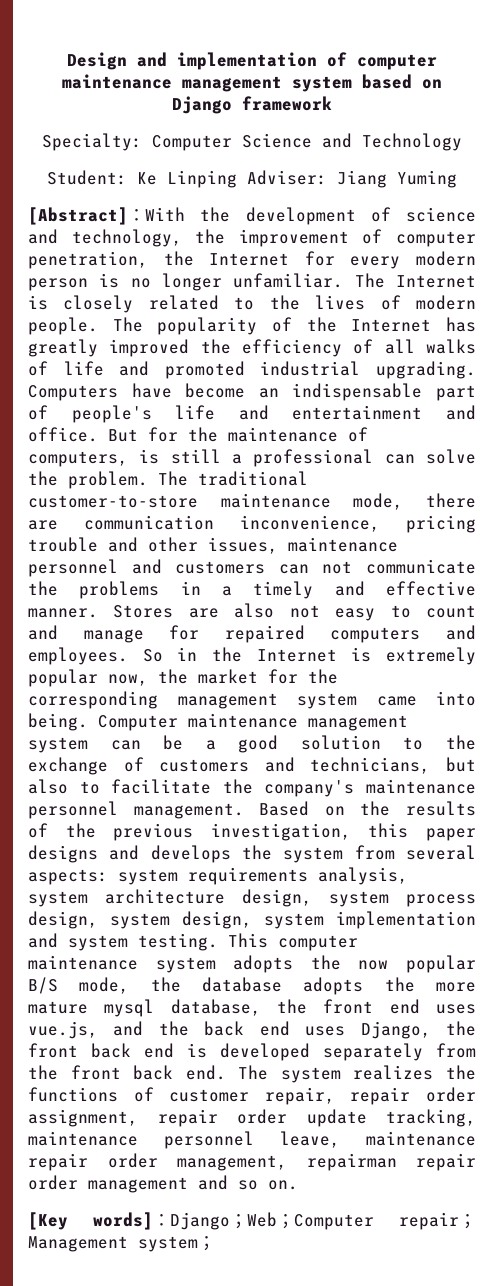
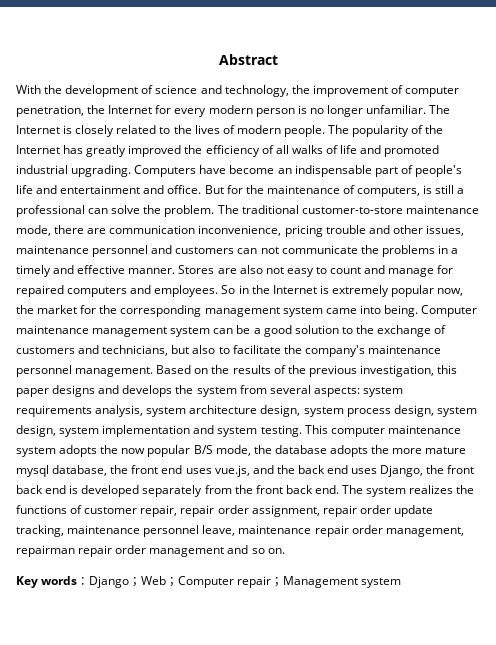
- Design and implementation of computer maintenance management system based on Django framework
- Specialty: Computer Science and Technology
- Student: Ke Linping Adviser: Jiang Yuming
- [Abstract]：With the development of science and technology, the improvement of computer penetration, the Internet for every modern person is no longer unfamiliar.
+ Abstract
+ With the development of science and technology, the improvement of computer penetration, the Internet for every modern person is no longer unfamiliar.
- [Key words]：Django；Web；Computer repair；Management system；
+ Key words：Django；Web；Computer repair；Management system

